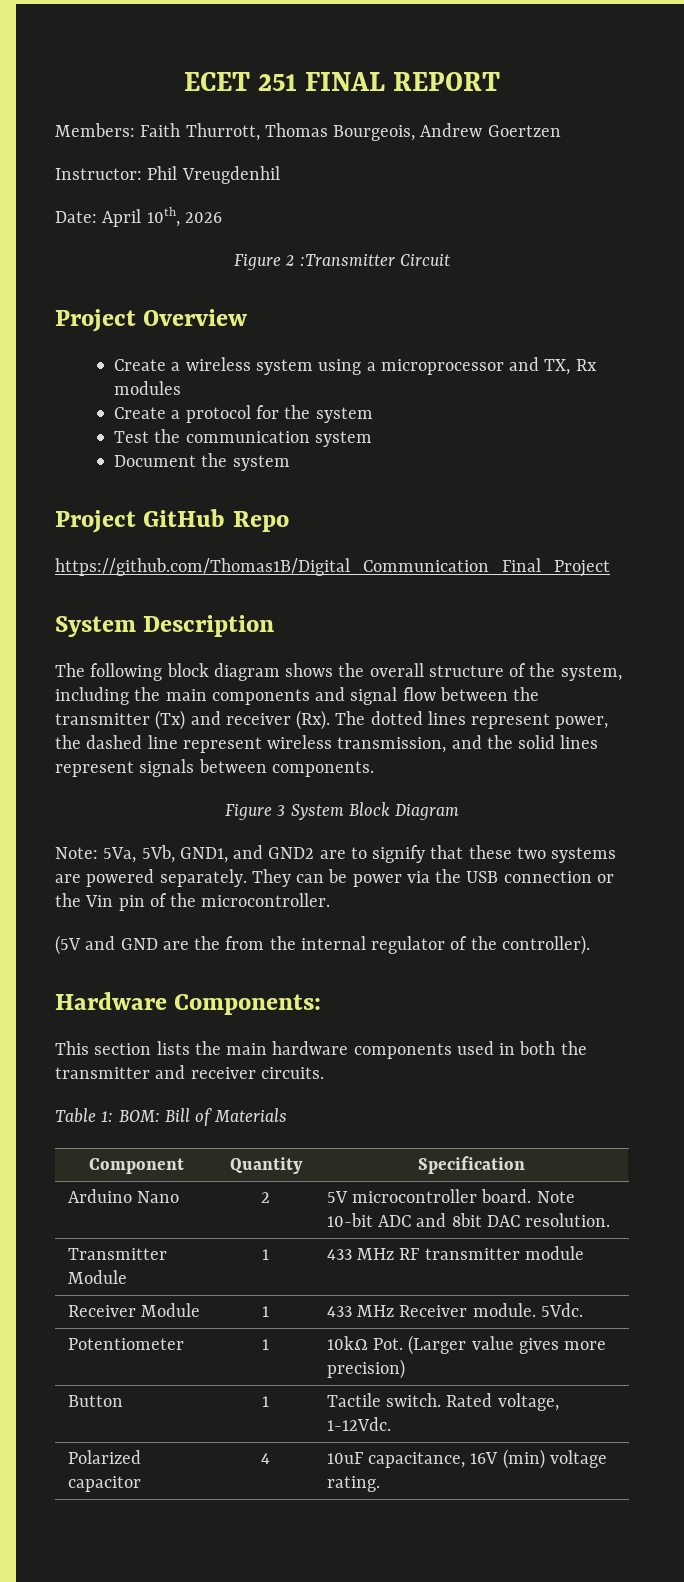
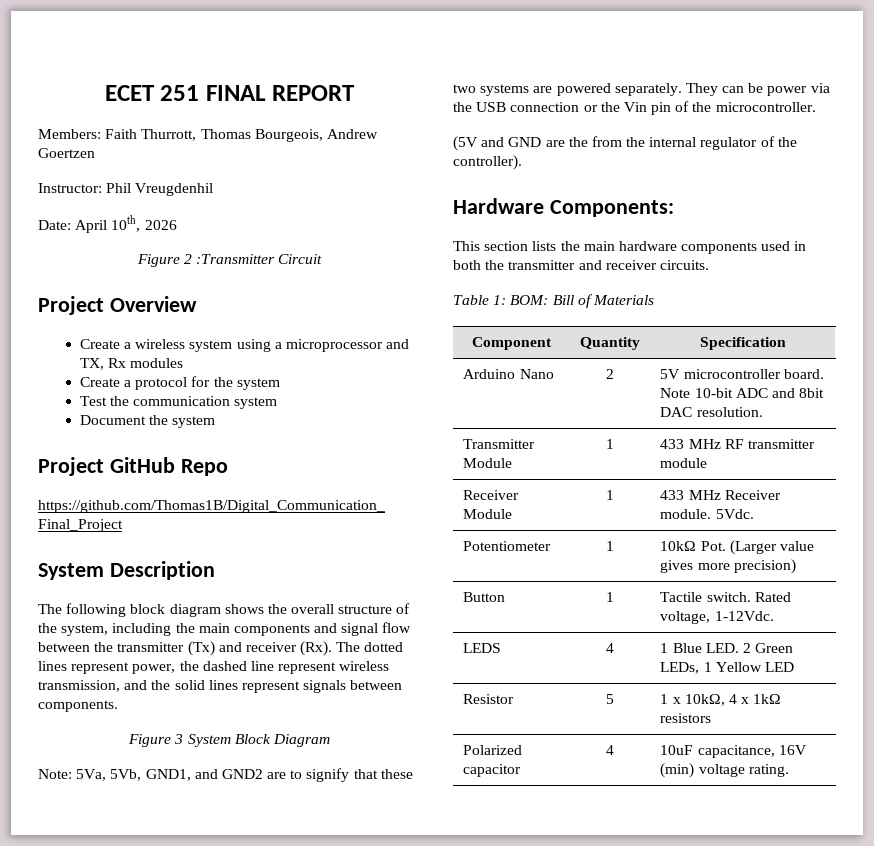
+ LEDS | 4 | 1 Blue LED. 2 Green LEDs, 1 Yellow LED
+ Resistor | 5 | 1 x 10kΩ, 4 x 1kΩ resistors

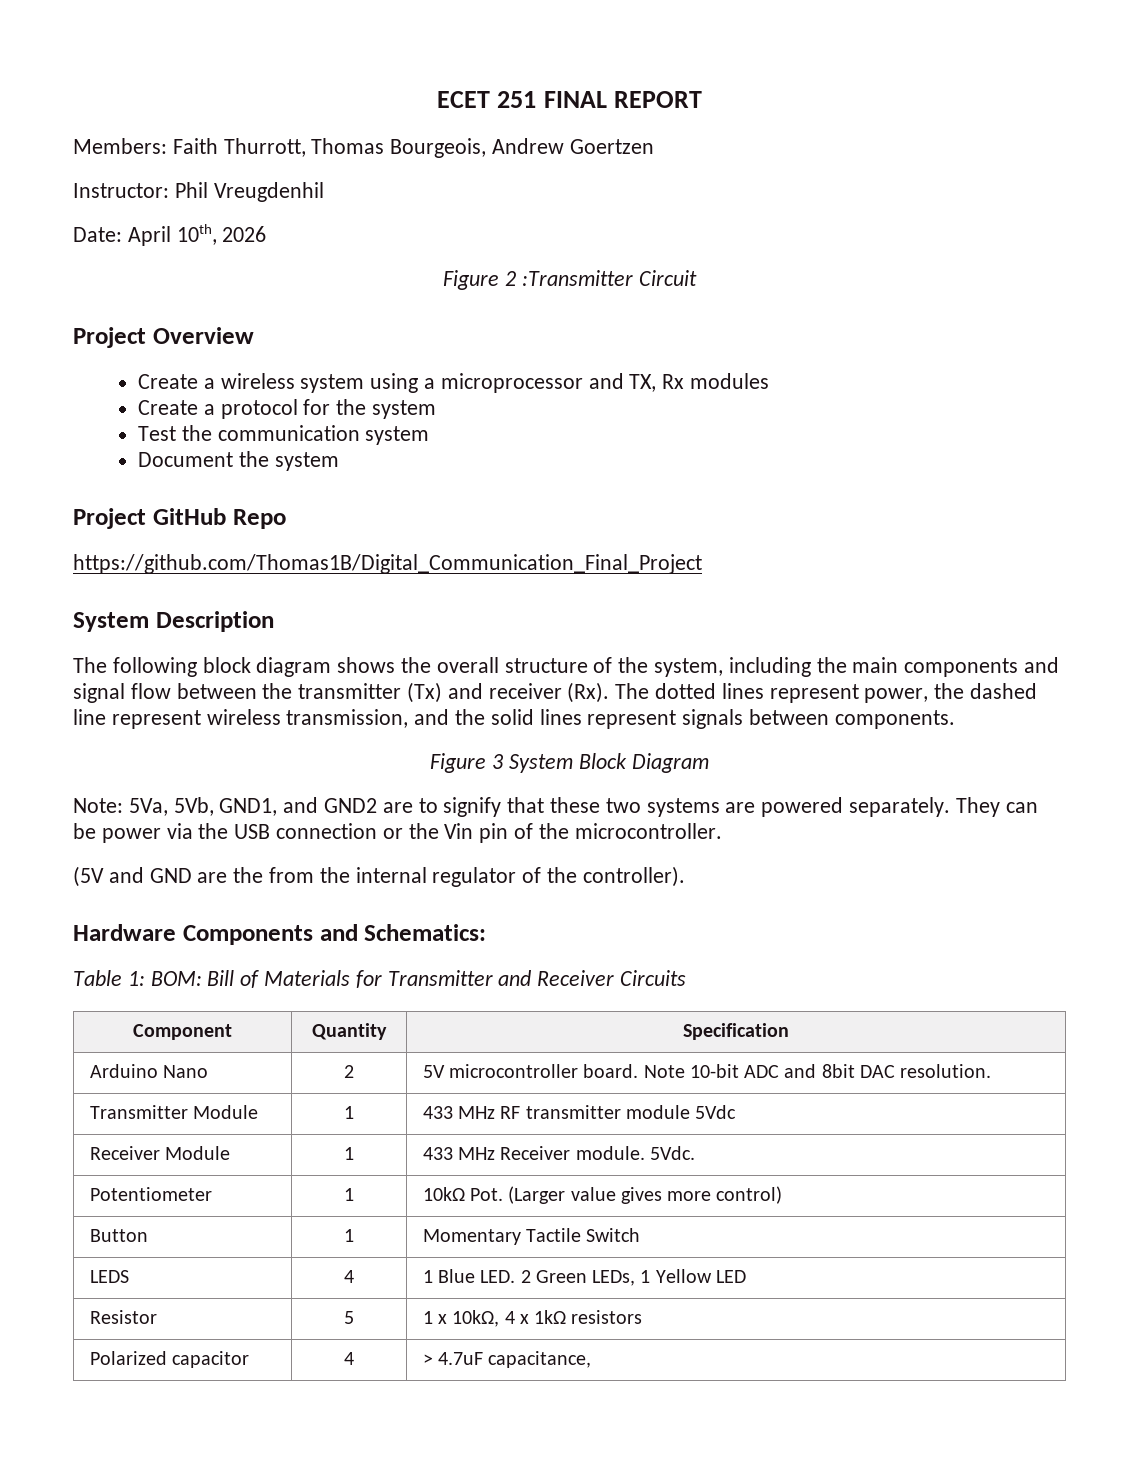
- Hardware Components:
- This section lists the main hardware components used in both the transmitter and receiver circuits.
+ Hardware Components and Schematics:
- Table 1: BOM: Bill of Materials
+ Table 1: BOM: Bill of Materials for Transmitter and Receiver Circuits
- Transmitter Module | 1 | 433 MHz RF transmitter module
+ Transmitter Module | 1 | 433 MHz RF transmitter module 5Vdc
- Potentiometer | 1 | 10kΩ Pot. (Larger value gives more precision)
+ Potentiometer | 1 | 10kΩ Pot. (Larger value gives more control)
- Button | 1 | Tactile switch. Rated voltage, 1-12Vdc.
+ Button | 1 | Momentary Tactile Switch
- Polarized capacitor | 4 | 10uF capacitance, 16V (min) voltage rating.
+ Polarized capacitor | 4 | > 4.7uF capacitance,

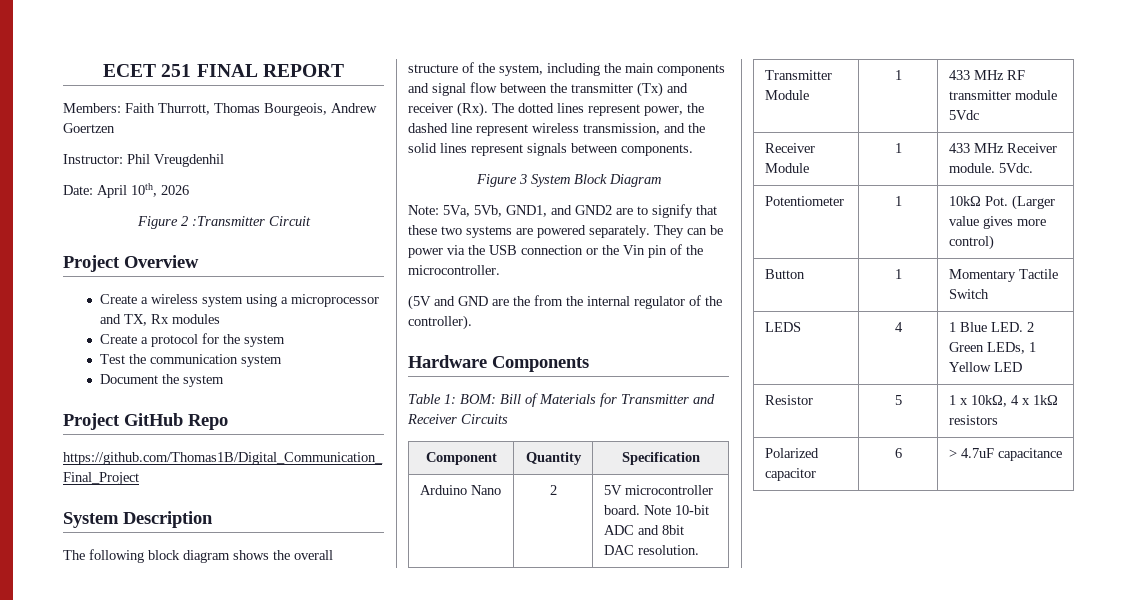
- Hardware Components and Schematics:
+ Hardware Components
- Polarized capacitor | 4 | > 4.7uF capacitance,
+ Polarized capacitor | 6 | > 4.7uF capacitance

